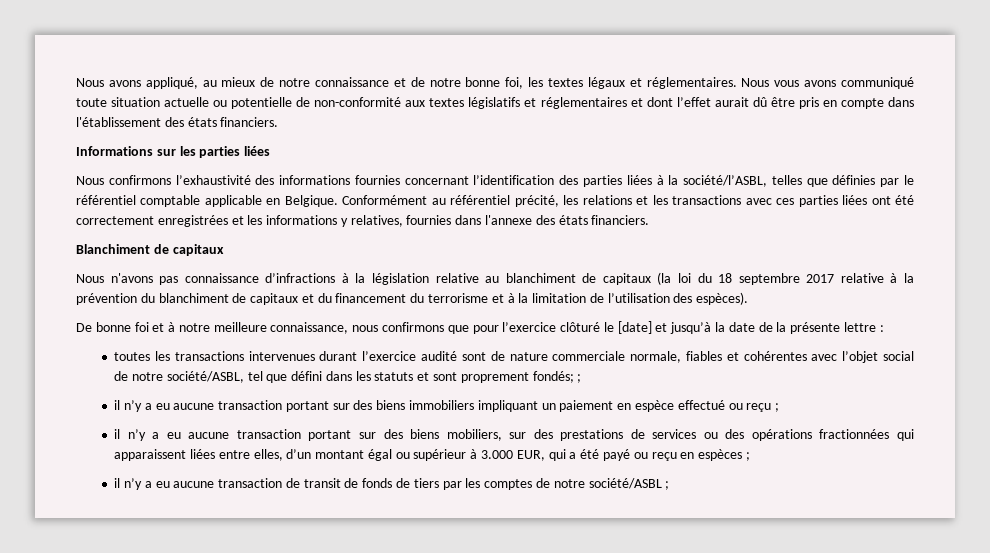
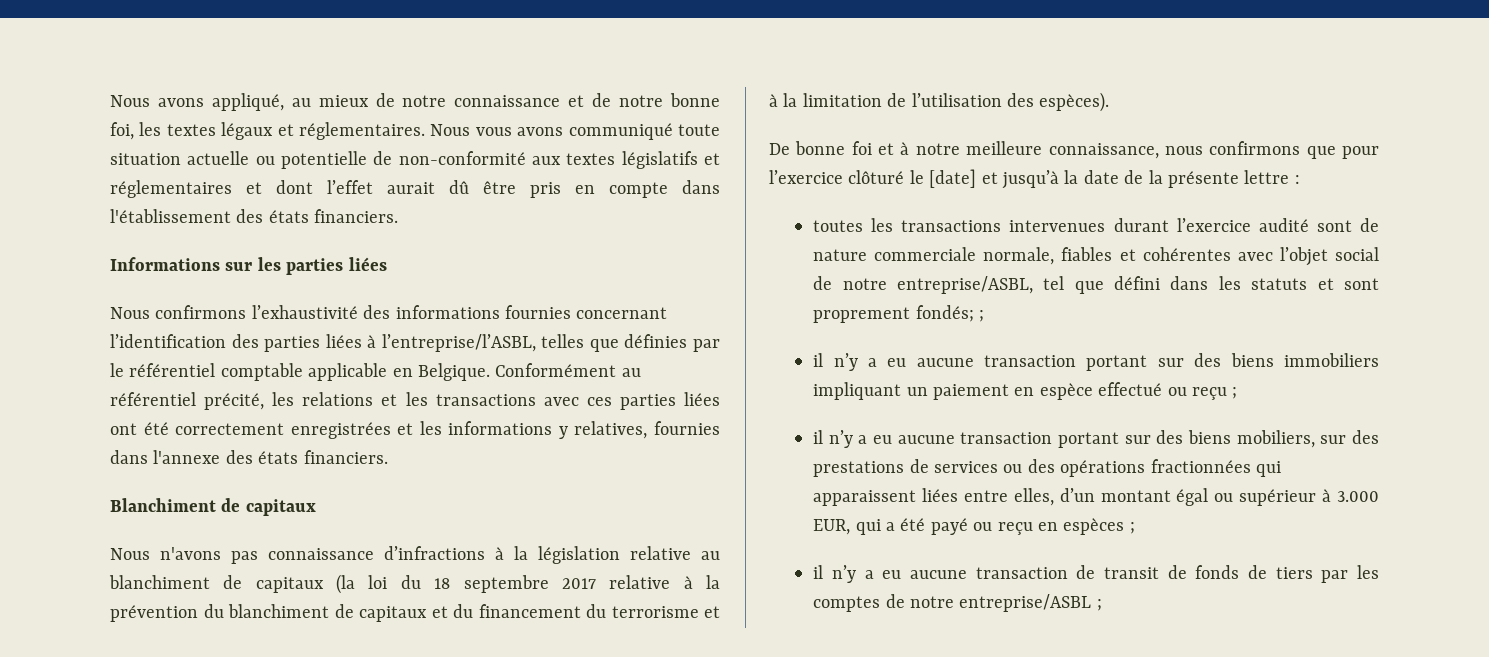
- Nous confirmons l’exhaustivité des informations fournies concernant l’identification des parties liées à la société/l’ASBL, telles que définies par le référentiel comptable applicable en Belgique.
+ Nous confirmons l’exhaustivité des informations fournies concernant l’identification des parties liées à l’entreprise/l’ASBL, telles que définies par le référentiel comptable applicable en Belgique.
- toutes les transactions intervenues durant l’exercice audité sont de nature commerciale normale, fiables et cohérentes avec l’objet social de notre société/ASBL, tel que défini dans les statuts et sont proprement fondés; ;
+ toutes les transactions intervenues durant l’exercice audité sont de nature commerciale normale, fiables et cohérentes avec l’objet social de notre entreprise/ASBL, tel que défini dans les statuts et sont proprement fondés; ;
- il n’y a eu aucune transaction de transit de fonds de tiers par les comptes de notre société/ASBL ;
+ il n’y a eu aucune transaction de transit de fonds de tiers par les comptes de notre entreprise/ASBL ;

